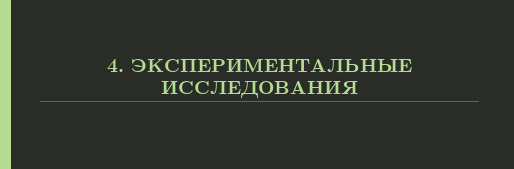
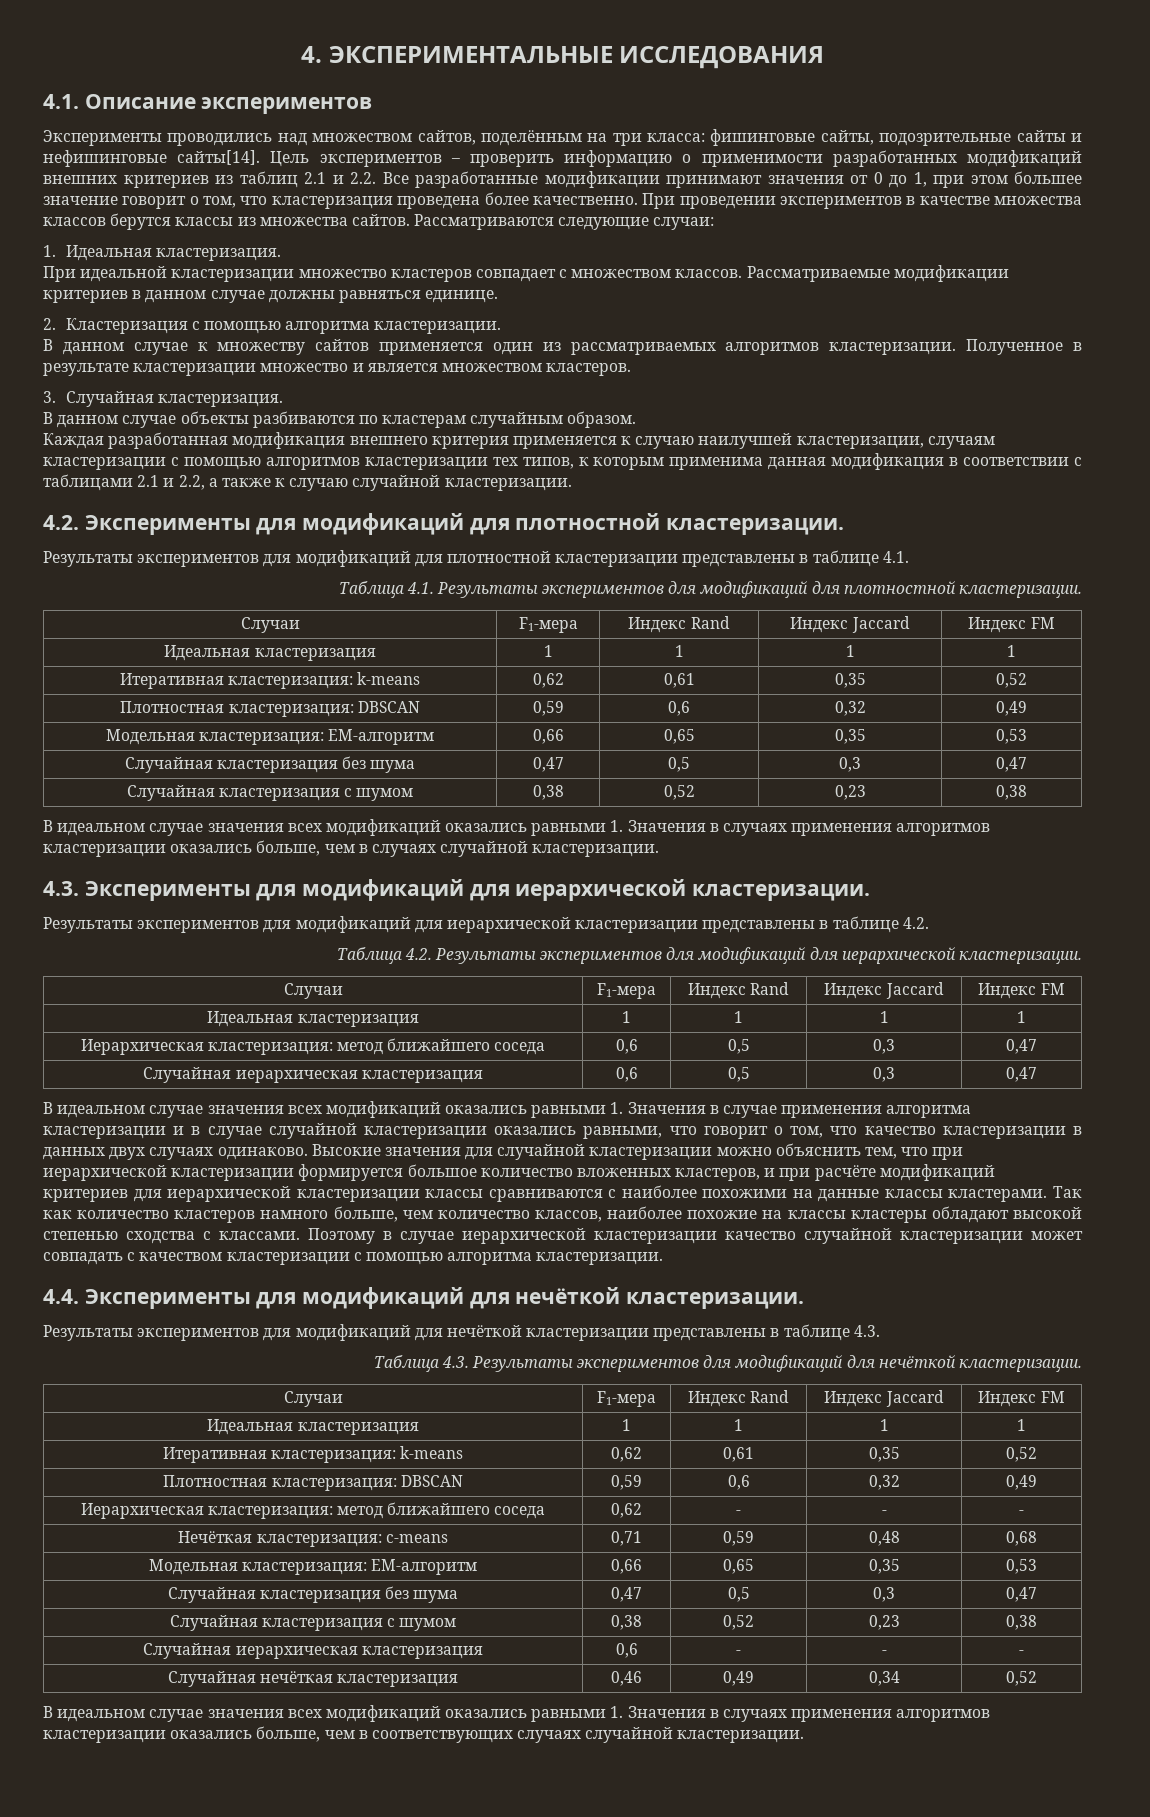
+ 4.1. Описание экспериментов
+ Эксперименты проводились над множеством сайтов, поделённым на три класса: фишинговые сайты, подозрительные сайты и нефишинговые сайты[14]. Цель экспериментов – проверить информацию о применимости разработанных модификаций внешних критериев из таблиц 2.1 и 2.2. Все разработанные модификации принимают значения от 0 до 1, при этом большее значение говорит о том, что кластеризация проведена более качественно. При проведении экспериментов в качестве множества классов берутся классы из множества сайтов. Рассматриваются следующие случаи:
+ 1. Идеальная кластеризация.
+ При идеальной кластеризации множество кластеров совпадает с множеством классов. Рассматриваемые модификации критериев в данном случае должны равняться единице.
+ 2. Кластеризация с помощью алгоритма кластеризации.
+ В данном случае к множеству сайтов применяется один из рассматриваемых алгоритмов кластеризации. Полученное в результате кластеризации множество и является множеством кластеров.
+ 3. Случайная кластеризация.
+ В данном случае объекты разбиваются по кластерам случайным образом.
+ Каждая разработанная модификация внешнего критерия применяется к случаю наилучшей кластеризации, случаям кластеризации с помощью алгоритмов кластеризации тех типов, к которым применима данная модификация в соответствии с таблицами 2.1 и 2.2, а также к случаю случайной кластеризации.
+ 4.2. Эксперименты для модификаций для плотностной кластеризации.
+ Результаты экспериментов для модификаций для плотностной кластеризации представлены в таблице 4.1.
+ Таблица 4.1. Результаты экспериментов для модификаций для плотностной кластеризации.
+ Случаи | F1-мера | Индекс Rand | Индекс Jaccard | Индекс FM
+ Идеальная кластеризация | 1 | 1 | 1 | 1
+ Итеративная кластеризация: k-means | 0,62 | 0,61 | 0,35 | 0,52
+ Плотностная кластеризация: DBSCAN | 0,59 | 0,6 | 0,32 | 0,49
+ Модельная кластеризация: EM-алгоритм | 0,66 | 0,65 | 0,35 | 0,53
+ Случайная кластеризация без шума | 0,47 | 0,5 | 0,3 | 0,47
+ Случайная кластеризация с шумом | 0,38 | 0,52 | 0,23 | 0,38
+ В идеальном случае значения всех модификаций оказались равными 1. Значения в случаях применения алгоритмов кластеризации оказались больше, чем в случаях случайной кластеризации.
+ 4.3. Эксперименты для модификаций для иерархической кластеризации.
+ Результаты экспериментов для модификаций для иерархической кластеризации представлены в таблице 4.2.
+ Таблица 4.2. Результаты экспериментов для модификаций для иерархической кластеризации.
+ Случаи | F1-мера | Индекс Rand | Индекс Jaccard | Индекс FM
+ Идеальная кластеризация | 1 | 1 | 1 | 1
+ Иерархическая кластеризация: метод ближайшего соседа | 0,6 | 0,5 | 0,3 | 0,47
+ Случайная иерархическая кластеризация | 0,6 | 0,5 | 0,3 | 0,47
+ В идеальном случае значения всех модификаций оказались равными 1. Значения в случае применения алгоритма кластеризации и в случае случайной кластеризации оказались равными, что говорит о том, что качество кластеризации в данных двух случаях одинаково. Высокие значения для случайной кластеризации можно объяснить тем, что при иерархической кластеризации формируется большое количество вложенных кластеров, и при расчёте модификаций критериев для иерархической кластеризации классы сравниваются с наиболее похожими на данные классы кластерами. Так как количество кластеров намного больше, чем количество классов, наиболее похожие на классы кластеры обладают высокой степенью сходства с классами. Поэтому в случае иерархической кластеризации качество случайной кластеризации может совпадать с качеством кластеризации с помощью алгоритма кластеризации.
+ 4.4. Эксперименты для модификаций для нечёткой кластеризации.
+ Результаты экспериментов для модификаций для нечёткой кластеризации представлены в таблице 4.3.
+ Таблица 4.3. Результаты экспериментов для модификаций для нечёткой кластеризации.
+ Случаи | F1-мера | Индекс Rand | Индекс Jaccard | Индекс FM
+ Идеальная кластеризация | 1 | 1 | 1 | 1
+ Итеративная кластеризация: k-means | 0,62 | 0,61 | 0,35 | 0,52
+ Плотностная кластеризация: DBSCAN | 0,59 | 0,6 | 0,32 | 0,49
+ Иерархическая кластеризация: метод ближайшего соседа | 0,62 | - | - | -
+ Нечёткая кластеризация: c-means | 0,71 | 0,59 | 0,48 | 0,68
+ Модельная кластеризация: EM-алгоритм | 0,66 | 0,65 | 0,35 | 0,53
+ Случайная кластеризация без шума | 0,47 | 0,5 | 0,3 | 0,47
+ Случайная кластеризация с шумом | 0,38 | 0,52 | 0,23 | 0,38
+ Случайная иерархическая кластеризация | 0,6 | - | - | -
+ Случайная нечёткая кластеризация | 0,46 | 0,49 | 0,34 | 0,52
+ В идеальном случае значения всех модификаций оказались равными 1. Значения в случаях применения алгоритмов кластеризации оказались больше, чем в соответствующих случаях случайной кластеризации.

